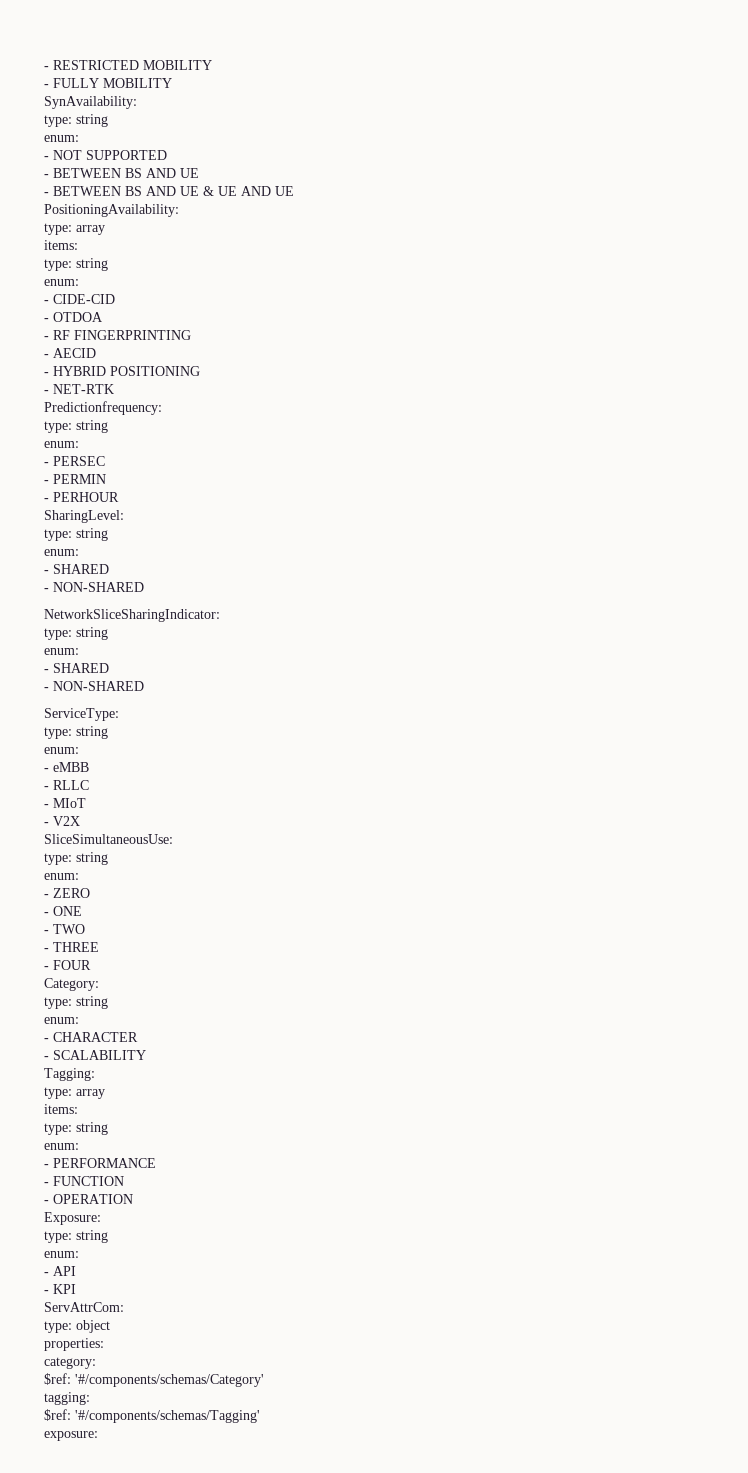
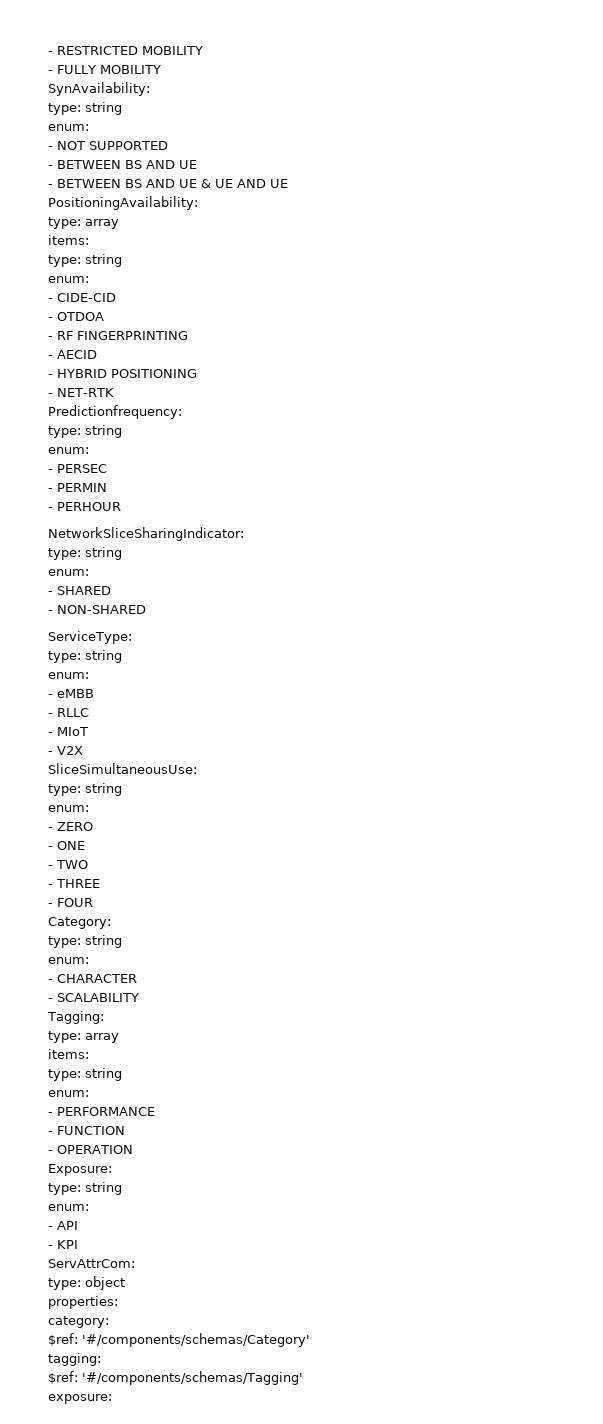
- SharingLevel:
- type: string
- enum:
- - SHARED
- - NON-SHARED

